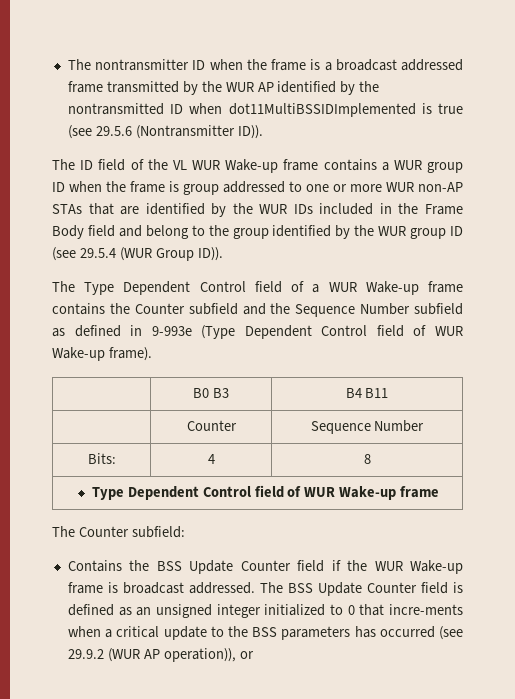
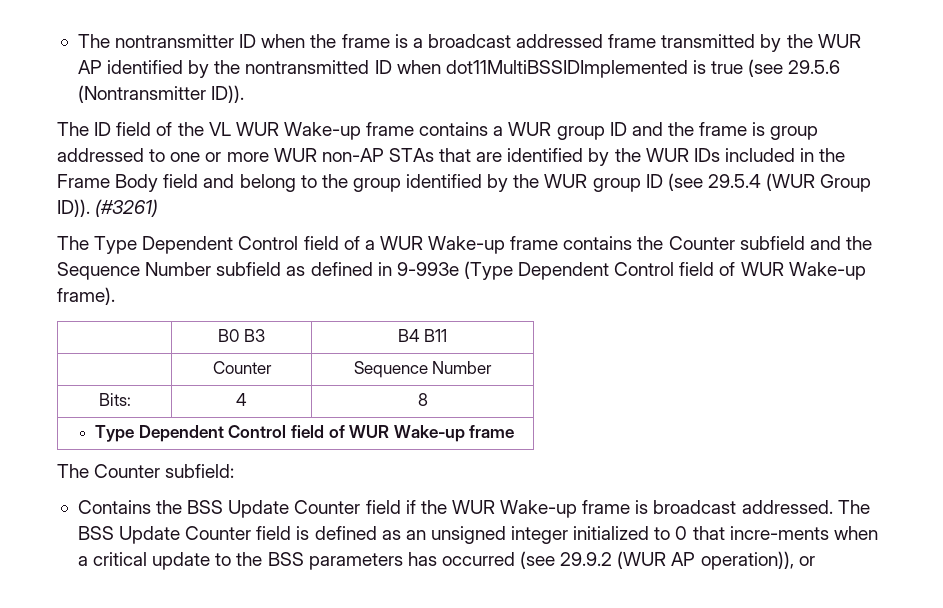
- The ID field of the VL WUR Wake-up frame contains a WUR group ID when the frame is group addressed to one or more WUR non-AP STAs that are identified by the WUR IDs included in the Frame Body field and belong to the group identified by the WUR group ID (see 29.5.4 (WUR Group ID)).
+ The ID field of the VL WUR Wake-up frame contains a WUR group ID and the frame is group addressed to one or more WUR non-AP STAs that are identified by the WUR IDs included in the Frame Body field and belong to the group identified by the WUR group ID (see 29.5.4 (WUR Group ID)). (#3261)

